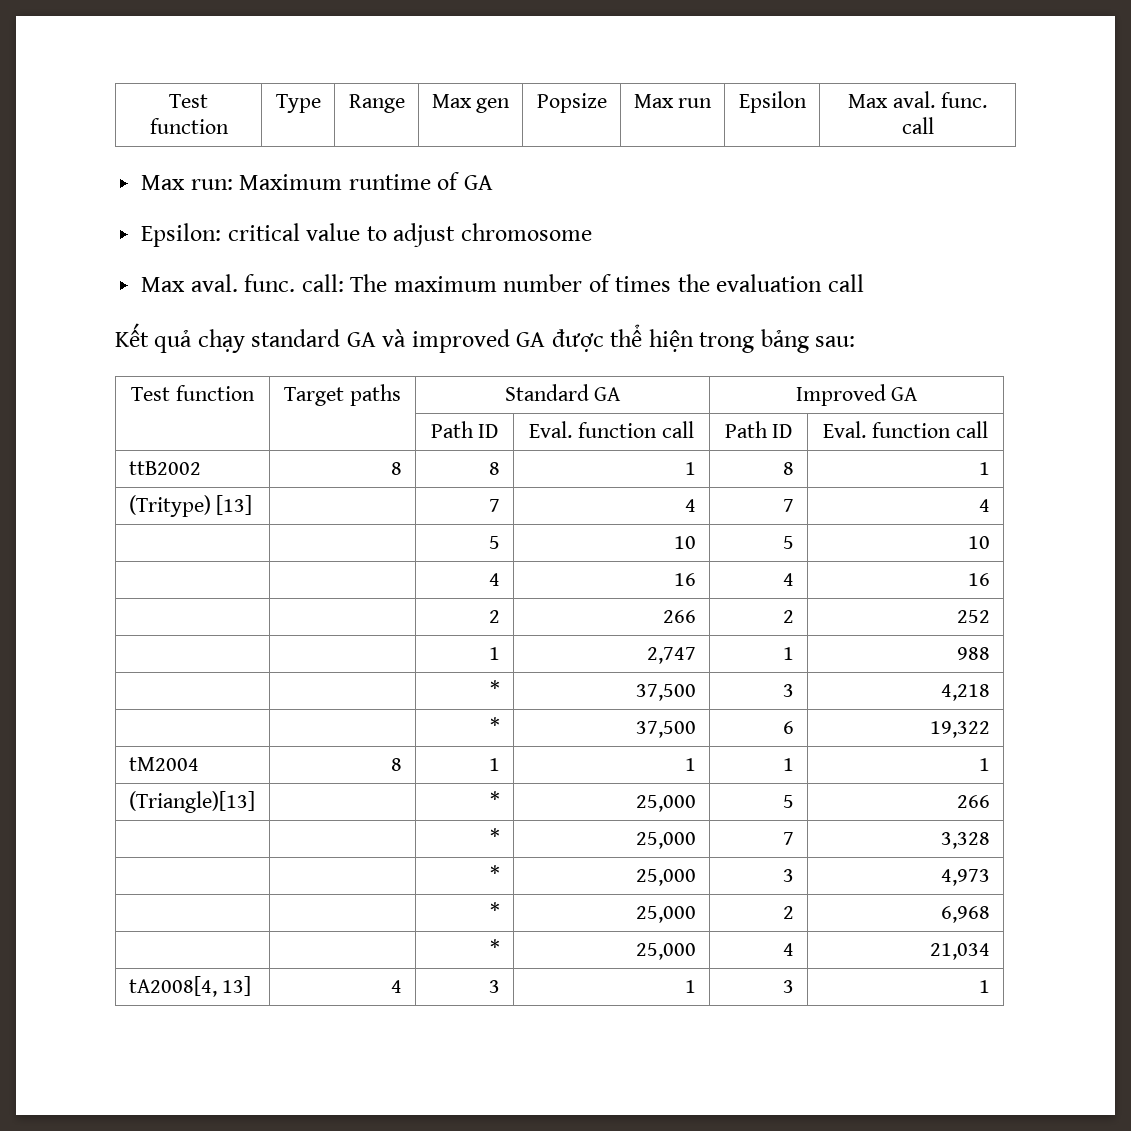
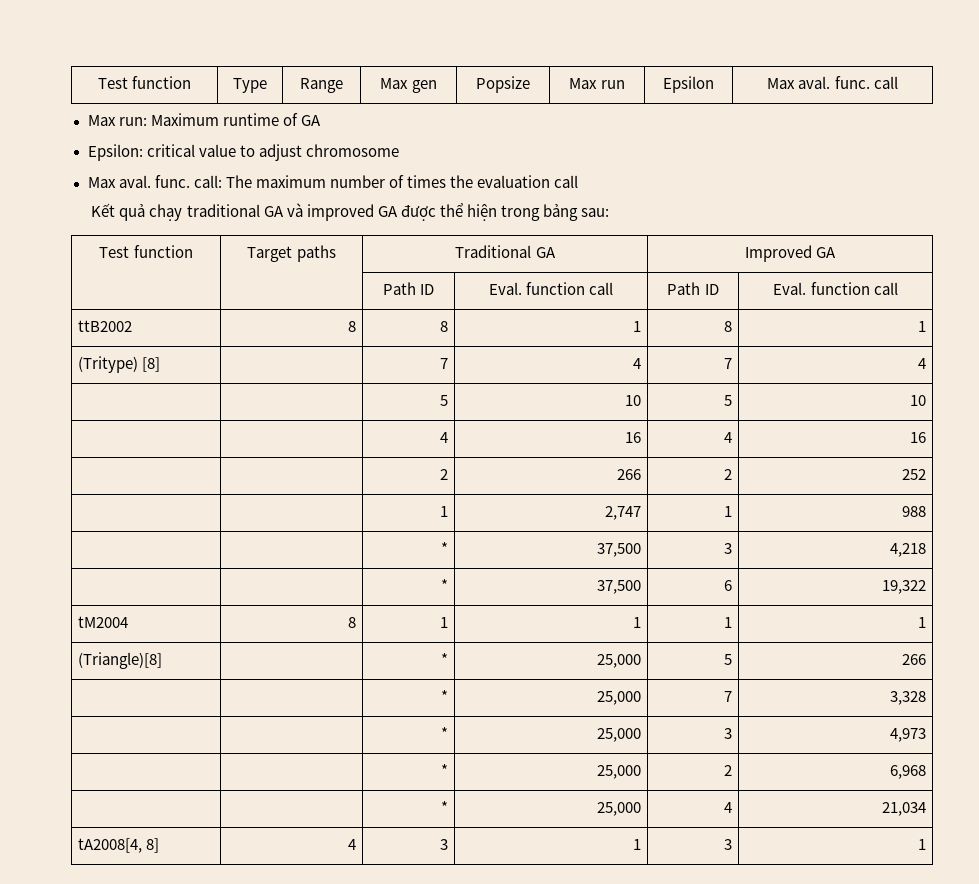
- Kết quả chạy standard GA và improved GA được thể hiện trong bảng sau:
+ Kết quả chạy traditional GA và improved GA được thể hiện trong bảng sau:
- Test function | Target paths | Standard GA | Improved GA
+ Test function | Target paths | Traditional GA | Improved GA
- (Tritype) [13] | | 7 | 4 | 7 | 4
+ (Tritype) [8] | | 7 | 4 | 7 | 4
- (Triangle)[13] | | * | 25,000 | 5 | 266
+ (Triangle)[8] | | * | 25,000 | 5 | 266
- tA2008[4, 13] | 4 | 3 | 1 | 3 | 1
+ tA2008[4, 8] | 4 | 3 | 1 | 3 | 1

